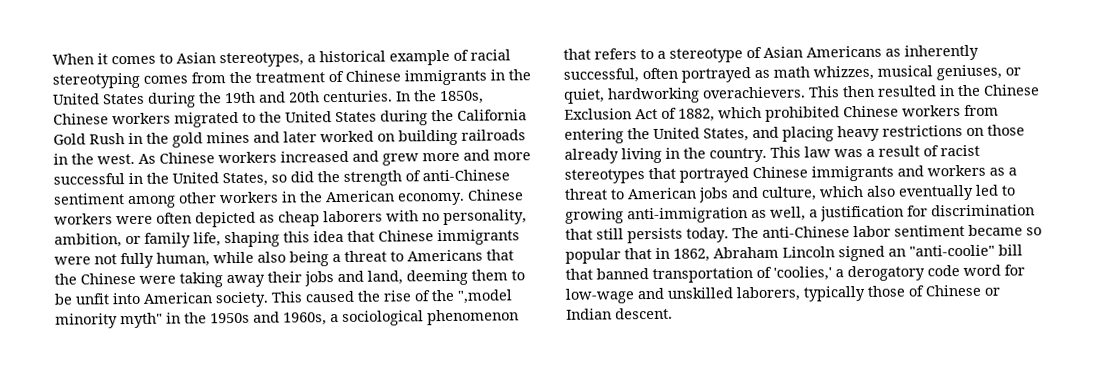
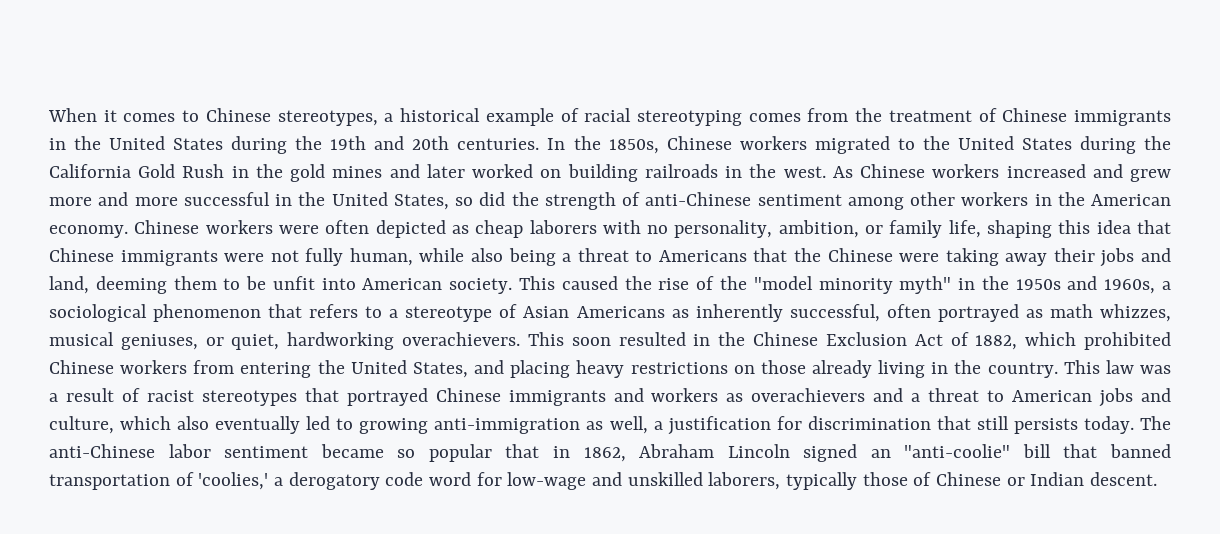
- When it comes to Asian stereotypes, a historical example of racial stereotyping comes from the treatment of Chinese immigrants in the United States during the 19th and 20th centuries.
+ When it comes to Chinese stereotypes, a historical example of racial stereotyping comes from the treatment of Chinese immigrants in the United States during the 19th and 20th centuries.
- This caused the rise of the ",model minority myth" in the 1950s and 1960s, a sociological phenomenon that refers to a stereotype of Asian Americans as inherently successful, often portrayed as math whizzes, musical geniuses, or quiet, hardworking overachievers.
+ This caused the rise of the "model minority myth" in the 1950s and 1960s, a sociological phenomenon that refers to a stereotype of Asian Americans as inherently successful, often portrayed as math whizzes, musical geniuses, or quiet, hardworking overachievers.
- This then resulted in the Chinese Exclusion Act of 1882, which prohibited Chinese workers from entering the United States, and placing heavy restrictions on those already living in the country.
+ This soon resulted in the Chinese Exclusion Act of 1882, which prohibited Chinese workers from entering the United States, and placing heavy restrictions on those already living in the country.
- This law was a result of racist stereotypes that portrayed Chinese immigrants and workers as a threat to American jobs and culture, which also eventually led to growing anti-immigration as well, a justification for discrimination that still persists today.
+ This law was a result of racist stereotypes that portrayed Chinese immigrants and workers as overachievers and a threat to American jobs and culture, which also eventually led to growing anti-immigration as well, a justification for discrimination that still persists today.

